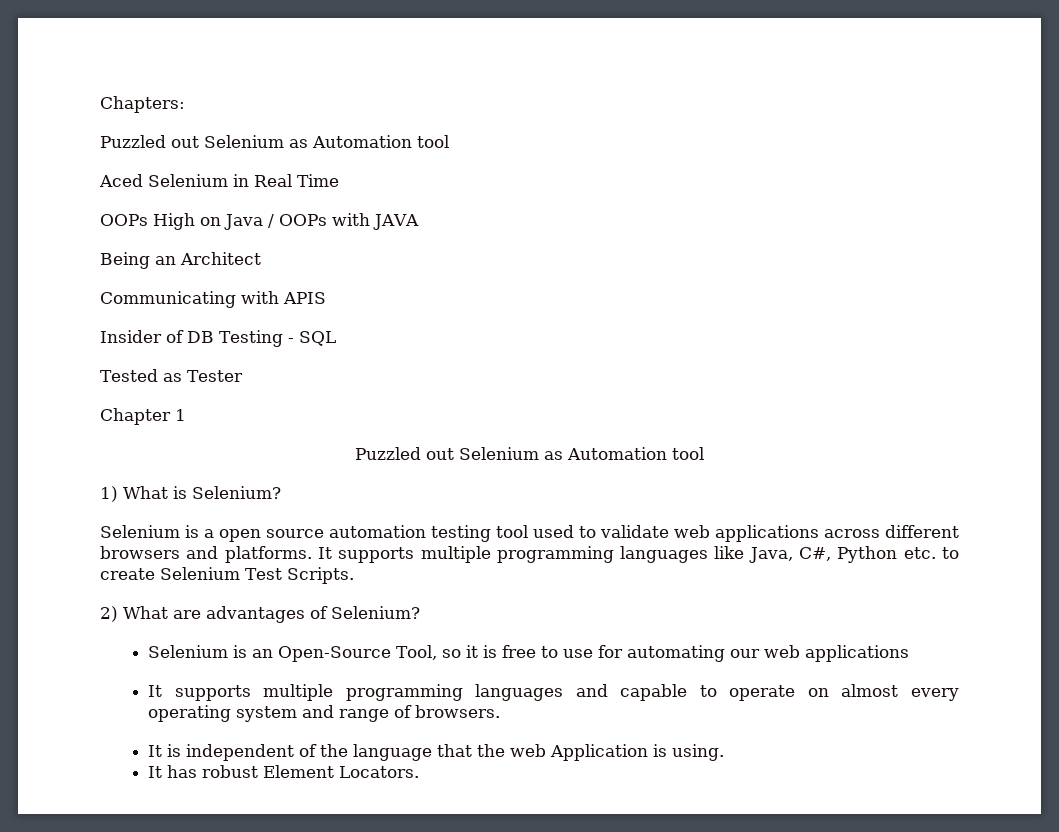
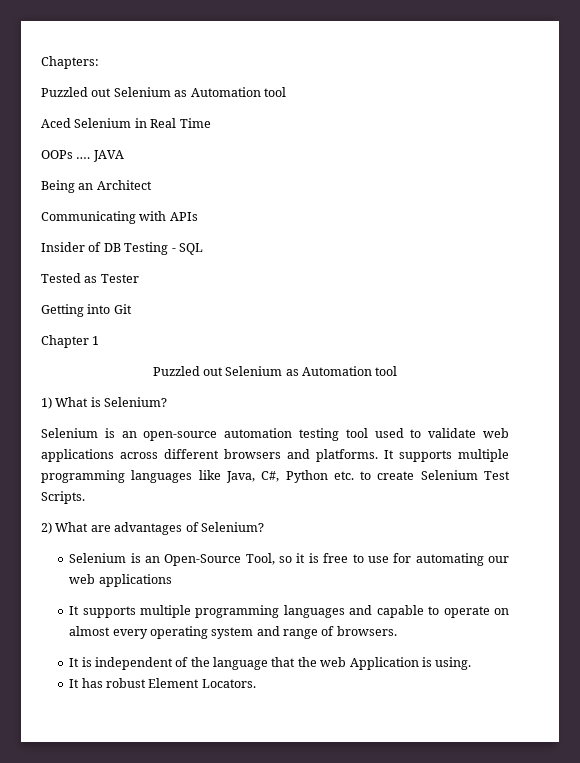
- OOPs High on Java / OOPs with JAVA
+ OOPs …. JAVA
- Communicating with APIS
+ Communicating with APIs
+ Getting into Git
- Selenium is a open source automation testing tool used to validate web applications across different browsers and platforms.
+ Selenium is an open-source automation testing tool used to validate web applications across different browsers and platforms.

